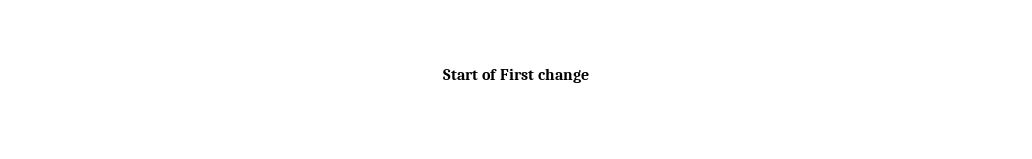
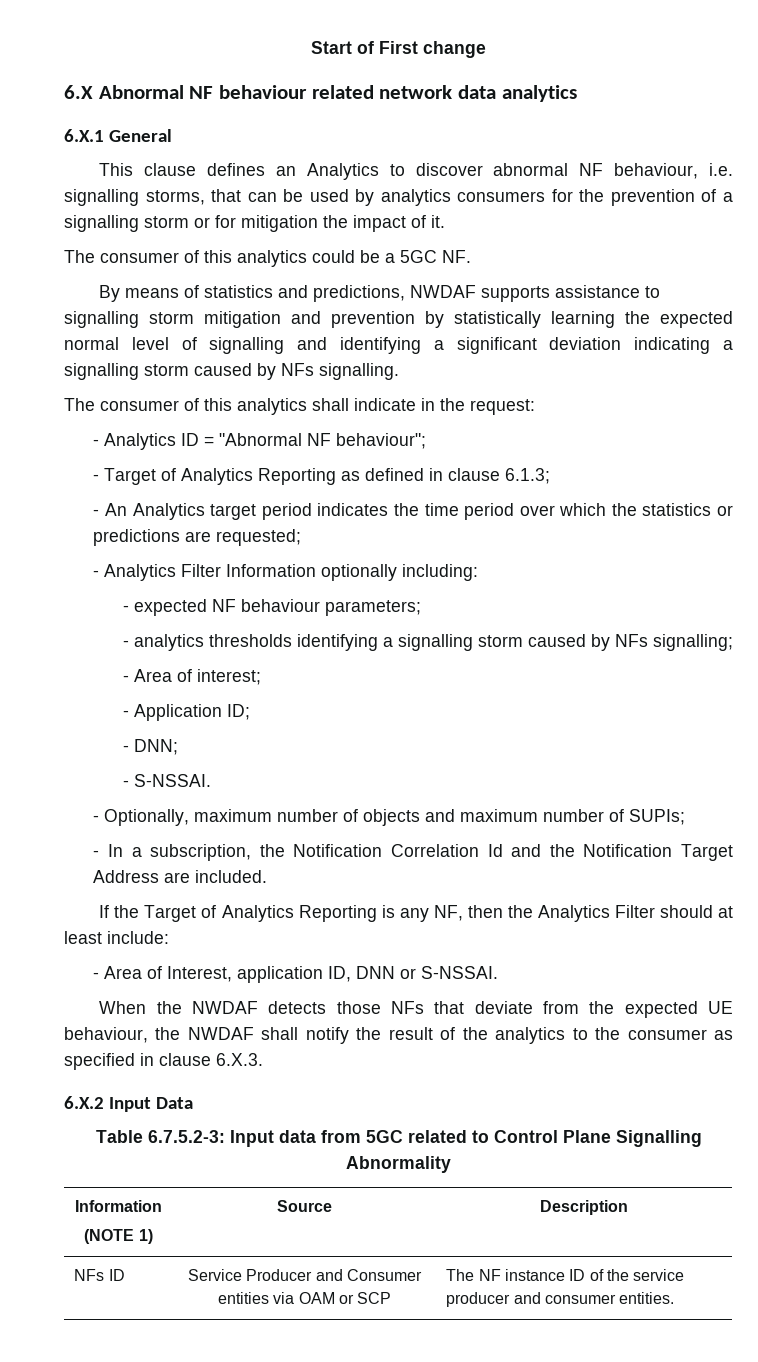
+ 6.X Abnormal NF behaviour related network data analytics
+ 6.X.1 General
+ This clause defines an Analytics to discover abnormal NF behaviour, i.e. signalling storms, that can be used by analytics consumers for the prevention of a signalling storm or for mitigation the impact of it.
+ The consumer of this analytics could be a 5GC NF.
+ By means of statistics and predictions, NWDAF supports assistance to signalling storm mitigation and prevention by statistically learning the expected normal level of signalling and identifying a significant deviation indicating a signalling storm caused by NFs signalling.
+ The consumer of this analytics shall indicate in the request:
+ - Analytics ID = "Abnormal NF behaviour";
+ - Target of Analytics Reporting as defined in clause 6.1.3;
+ - An Analytics target period indicates the time period over which the statistics or predictions are requested;
+ - Analytics Filter Information optionally including:
+ - expected NF behaviour parameters;
+ - analytics thresholds identifying a signalling storm caused by NFs signalling;
+ - Area of interest;
+ - Application ID;
+ - DNN;
+ - S-NSSAI.
+ - Optionally, maximum number of objects and maximum number of SUPIs;
+ - In a subscription, the Notification Correlation Id and the Notification Target Address are included.
+ If the Target of Analytics Reporting is any NF, then the Analytics Filter should at least include:
+ - Area of Interest, application ID, DNN or S-NSSAI.
+ When the NWDAF detects those NFs that deviate from the expected UE behaviour, the NWDAF shall notify the result of the analytics to the consumer as specified in clause 6.X.3.
+ 6.X.2 Input Data
+ Table 6.7.5.2-3: Input data from 5GC related to Control Plane Signalling Abnormality
+ Information
+ (NOTE 1) | Source | Description
+ NFs ID | Service Producer and Consumer entities via OAM or SCP | The NF instance ID of the service producer and consumer entities.

